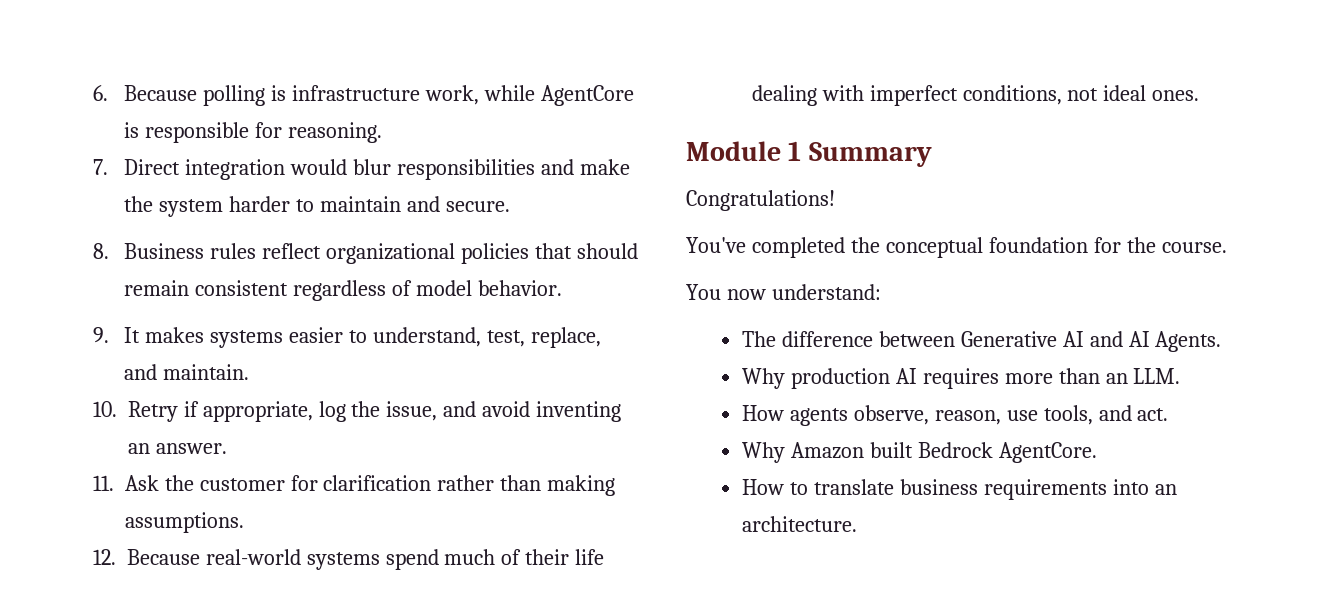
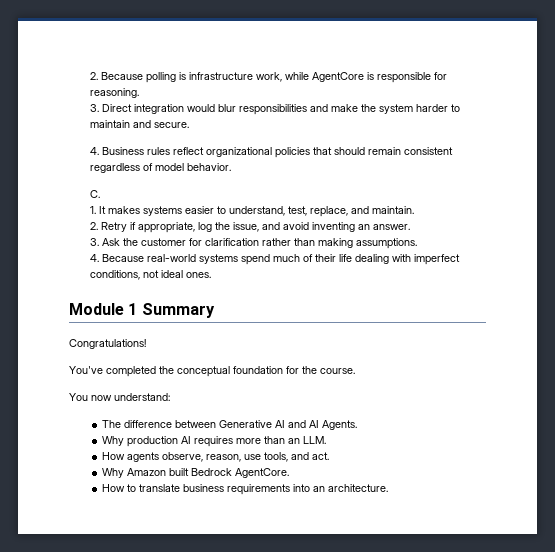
- 6. Because polling is infrastructure work, while AgentCore is responsible for reasoning.
+ 2. Because polling is infrastructure work, while AgentCore is responsible for reasoning.
- 7. Direct integration would blur responsibilities and make the system harder to maintain and secure.
+ 3. Direct integration would blur responsibilities and make the system harder to maintain and secure.
- 8. Business rules reflect organizational policies that should remain consistent regardless of model behavior.
+ 4. Business rules reflect organizational policies that should remain consistent regardless of model behavior.
- 9. It makes systems easier to understand, test, replace, and maintain.
+ C.
+ 1. It makes systems easier to understand, test, replace, and maintain.
- 10. Retry if appropriate, log the issue, and avoid inventing an answer.
+ 2. Retry if appropriate, log the issue, and avoid inventing an answer.
- 11. Ask the customer for clarification rather than making assumptions.
+ 3. Ask the customer for clarification rather than making assumptions.
- 12. Because real-world systems spend much of their life dealing with imperfect conditions, not ideal ones.
+ 4. Because real-world systems spend much of their life dealing with imperfect conditions, not ideal ones.

